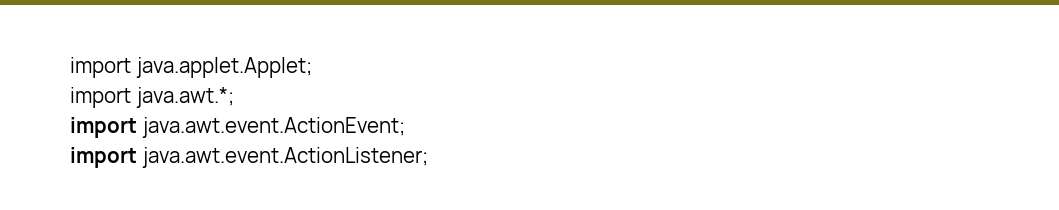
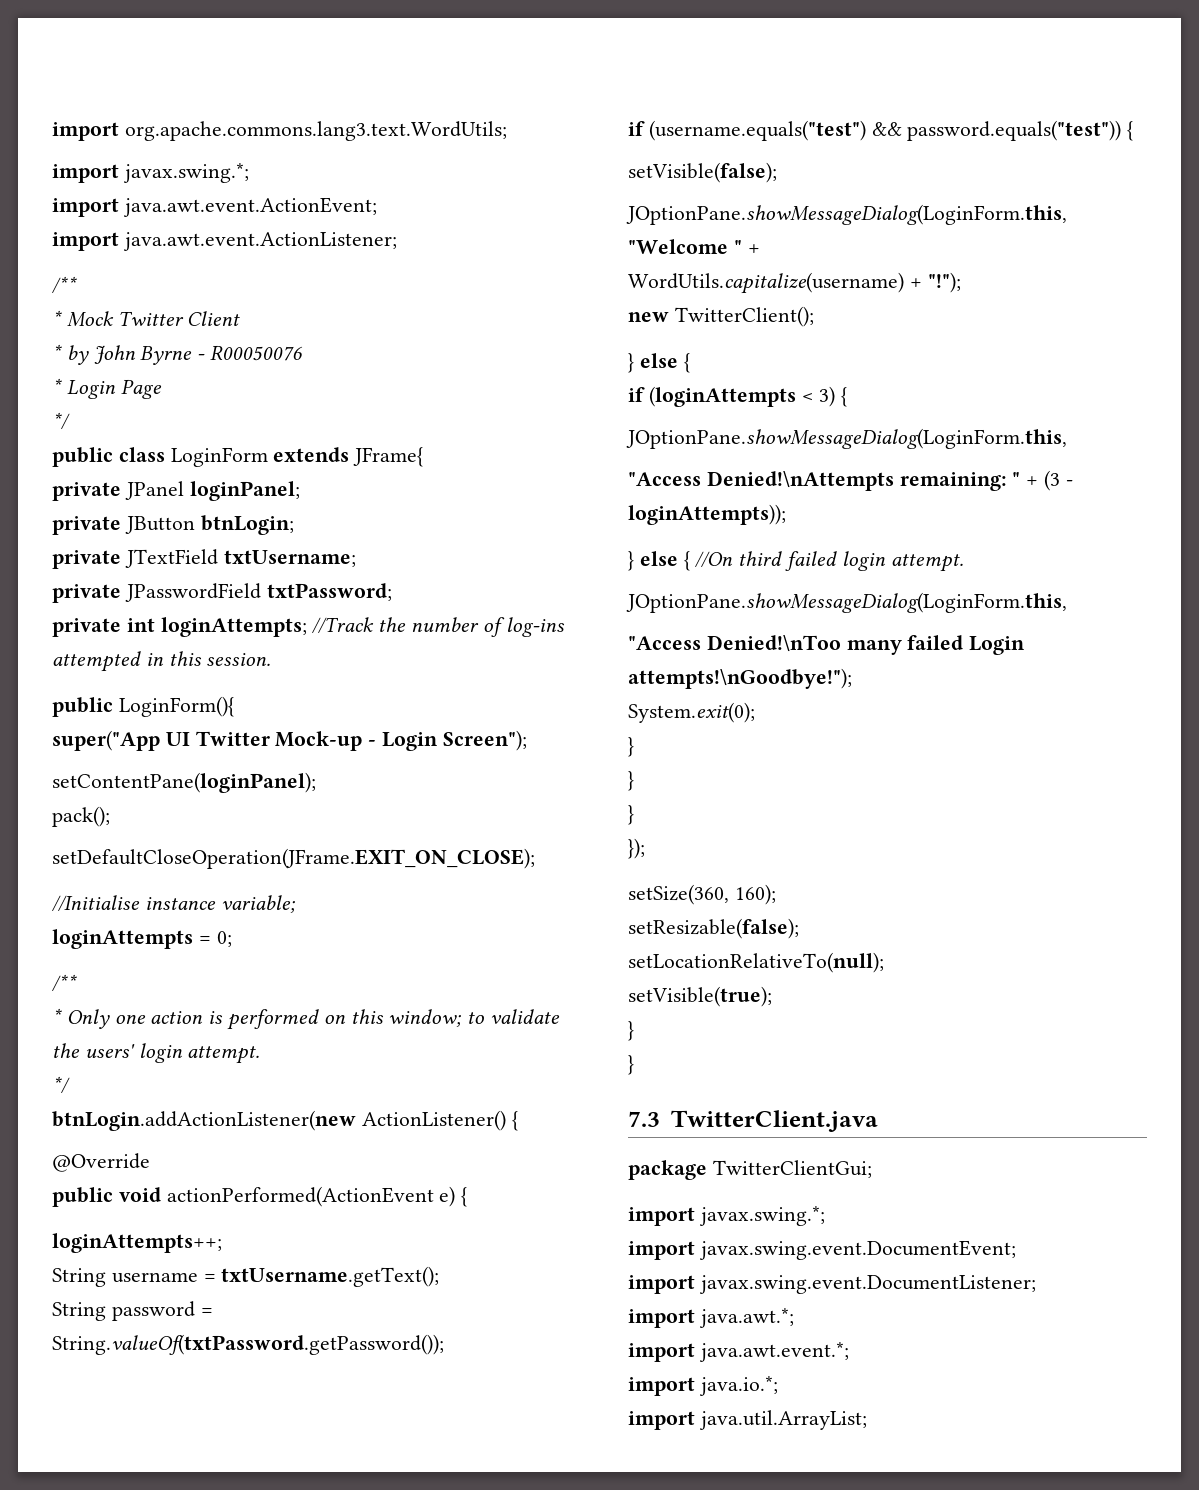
- import java.applet.Applet;
- import java.awt.*;
+ import org.apache.commons.lang3.text.WordUtils;
+ import javax.swing.*;
  import java.awt.event.ActionListener;
+ /**
+ * Mock Twitter Client
+ * by John Byrne - R00050076
+ * Login Page
+ */
+ public class LoginForm extends JFrame{
+ private JPanel loginPanel;
+ private JButton btnLogin;
+ private JTextField txtUsername;
+ private JPasswordField txtPassword;
+ private int loginAttempts; //Track the number of log-ins attempted in this session.
+ public LoginForm(){
+ super("App UI Twitter Mock-up - Login Screen");
+ setContentPane(loginPanel);
+ pack();
+ setDefaultCloseOperation(JFrame.EXIT_ON_CLOSE);
+ //Initialise instance variable;
+ loginAttempts = 0;
+ /**
+ * Only one action is performed on this window; to validate the users' login attempt.
+ */
+ btnLogin.addActionListener(new ActionListener() {
+ @Override
+ public void actionPerformed(ActionEvent e) {
+ loginAttempts++;
+ String username = txtUsername.getText();
+ String password = String.valueOf(txtPassword.getPassword());
+ if (username.equals("test") && password.equals("test")) {
+ setVisible(false);
+ JOptionPane.showMessageDialog(LoginForm.this, "Welcome " +
+ WordUtils.capitalize(username) + "!");
+ new TwitterClient();
+ } else {
+ if (loginAttempts < 3) {
+ JOptionPane.showMessageDialog(LoginForm.this,
+ "Access Denied!\nAttempts remaining: " + (3 - loginAttempts));
+ } else { //On third failed login attempt.
+ JOptionPane.showMessageDialog(LoginForm.this,
+ "Access Denied!\nToo many failed Login attempts!\nGoodbye!");
+ System.exit(0);
+ }
+ }
+ }
+ });
+ setSize(360, 160);
+ setResizable(false);
+ setLocationRelativeTo(null);
+ setVisible(true);
+ }
+ }
+ 7.3 TwitterClient.java
+ package TwitterClientGui;
+ import javax.swing.*;
+ import javax.swing.event.DocumentEvent;
+ import javax.swing.event.DocumentListener;
+ import java.awt.*;
+ import java.awt.event.*;
+ import java.io.*;
+ import java.util.ArrayList;

